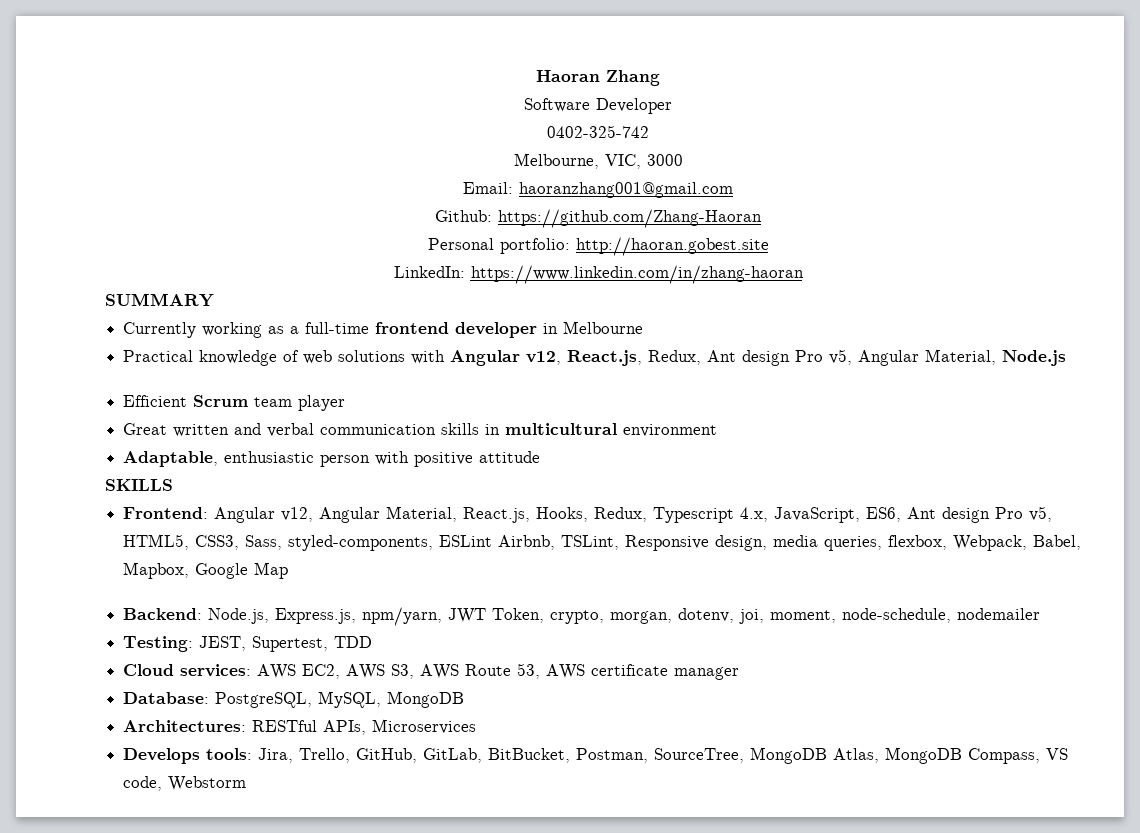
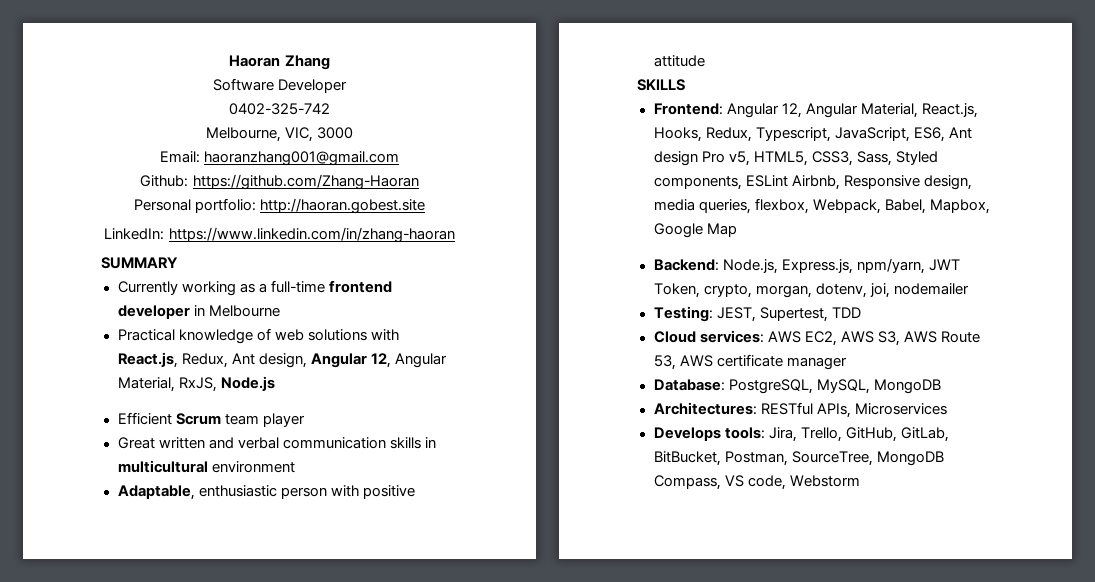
- Practical knowledge of web solutions with Angular v12, React.js, Redux, Ant design Pro v5, Angular Material, Node.js
+ Practical knowledge of web solutions with React.js, Redux, Ant design, Angular 12, Angular Material, RxJS, Node.js
- Frontend: Angular v12, Angular Material, React.js, Hooks, Redux, Typescript 4.x, JavaScript, ES6, Ant design Pro v5, HTML5, CSS3, Sass, styled-components, ESLint Airbnb, TSLint, Responsive design, media queries, flexbox, Webpack, Babel, Mapbox, Google Map
+ Frontend: Angular 12, Angular Material, React.js, Hooks, Redux, Typescript, JavaScript, ES6, Ant design Pro v5, HTML5, CSS3, Sass, Styled components, ESLint Airbnb, Responsive design, media queries, flexbox, Webpack, Babel, Mapbox, Google Map
- Backend: Node.js, Express.js, npm/yarn, JWT Token, crypto, morgan, dotenv, joi, moment, node-schedule, nodemailer
+ Backend: Node.js, Express.js, npm/yarn, JWT Token, crypto, morgan, dotenv, joi, nodemailer
- Develops tools: Jira, Trello, GitHub, GitLab, BitBucket, Postman, SourceTree, MongoDB Atlas, MongoDB Compass, VS code, Webstorm
+ Develops tools: Jira, Trello, GitHub, GitLab, BitBucket, Postman, SourceTree, MongoDB Compass, VS code, Webstorm

